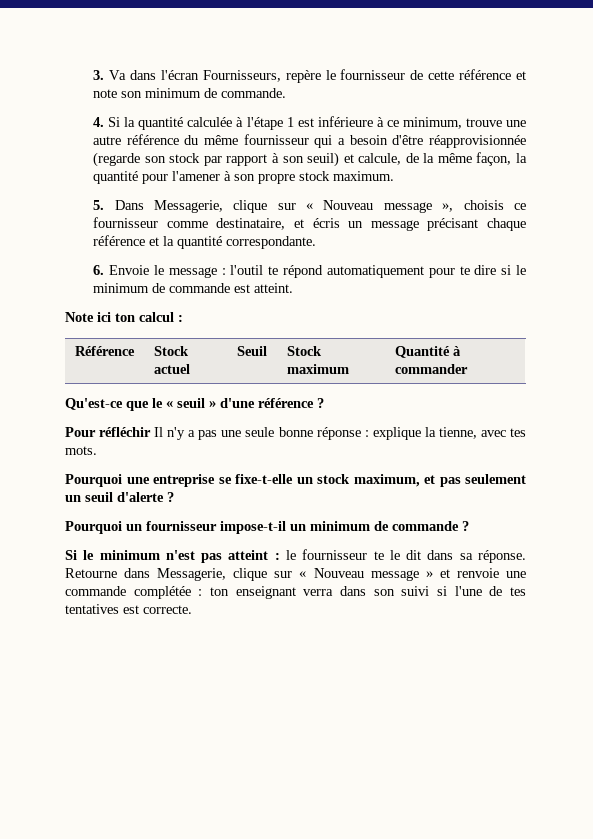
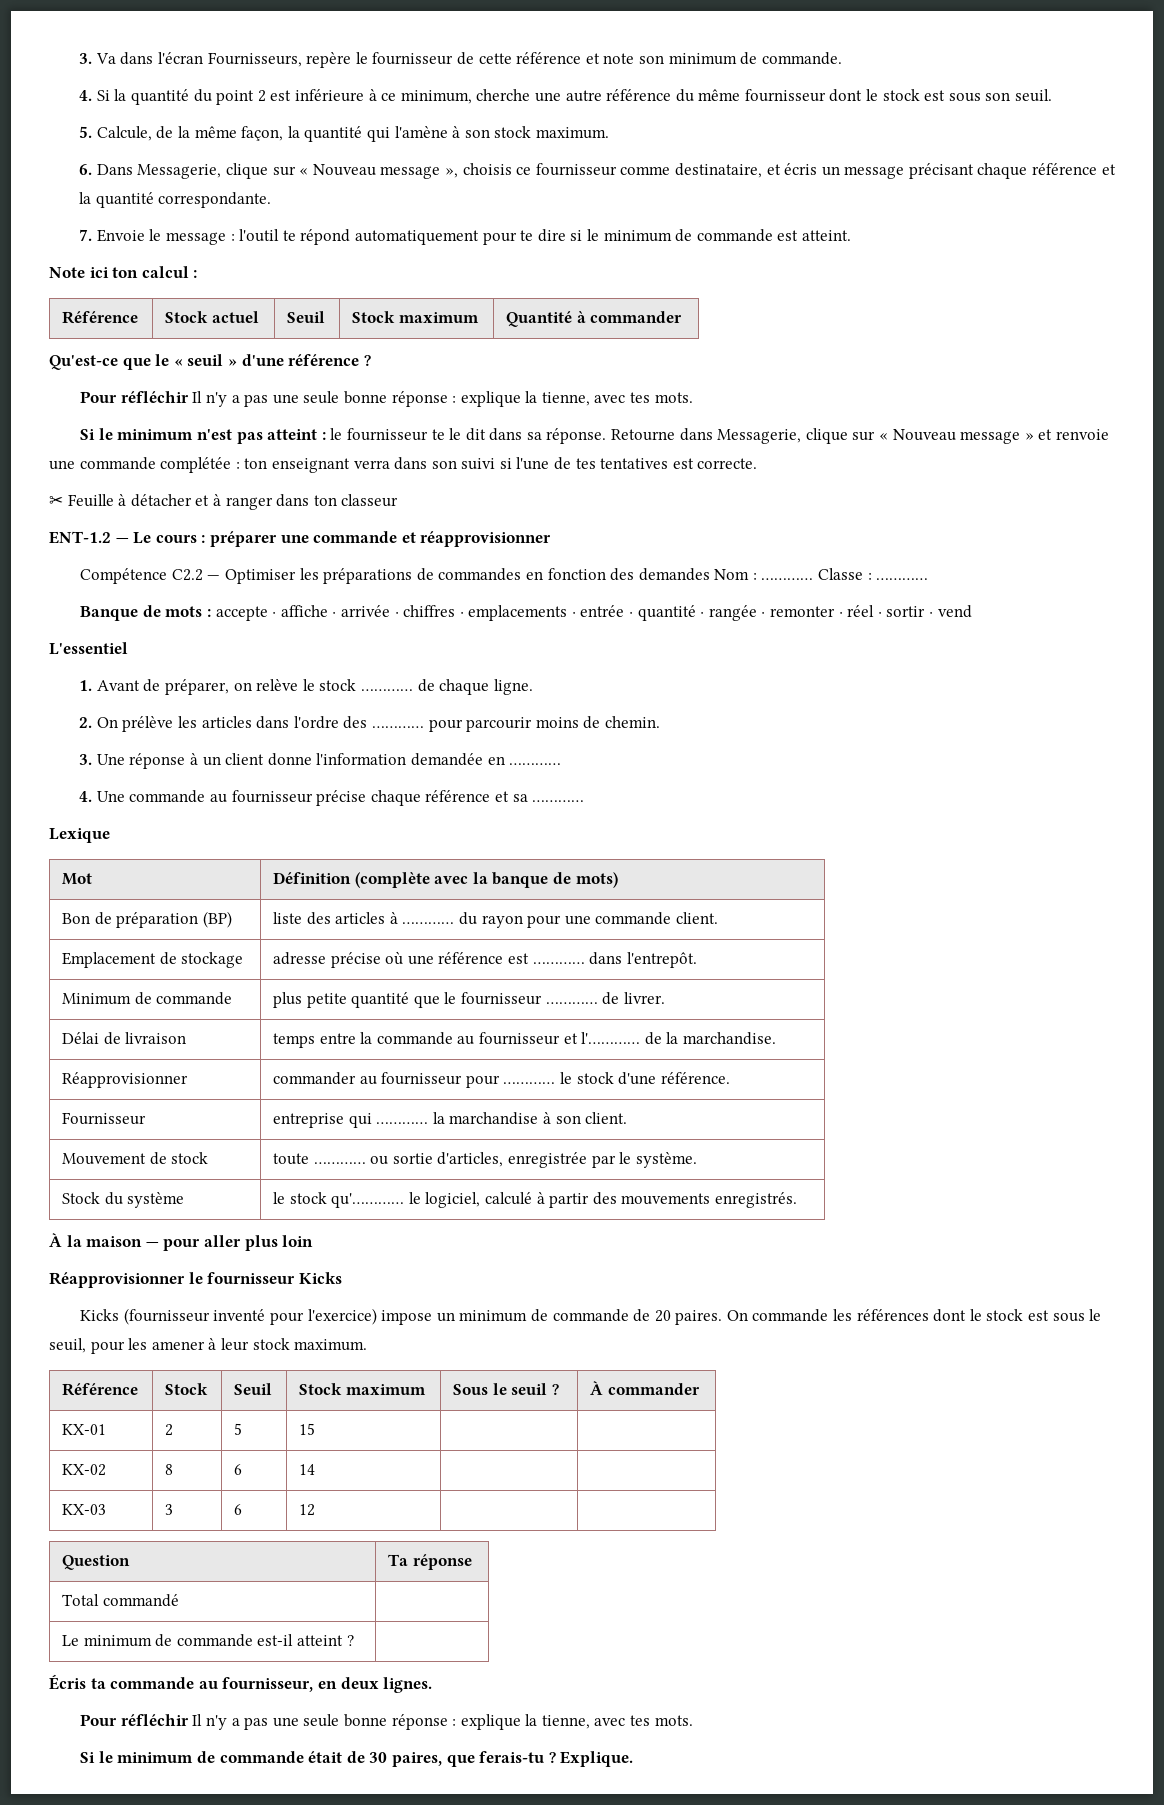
- 4. Si la quantité calculée à l'étape 1 est inférieure à ce minimum, trouve une autre référence du même fournisseur qui a besoin d'être réapprovisionnée (regarde son stock par rapport à son seuil) et calcule, de la même façon, la quantité pour l'amener à son propre stock maximum.
- 5. Dans Messagerie, clique sur « Nouveau message », choisis ce fournisseur comme destinataire, et écris un message précisant chaque référence et la quantité correspondante.
+ 4. Si la quantité du point 2 est inférieure à ce minimum, cherche une autre référence du même fournisseur dont le stock est sous son seuil.
+ 5. Calcule, de la même façon, la quantité qui l'amène à son stock maximum.
+ 6. Dans Messagerie, clique sur « Nouveau message », choisis ce fournisseur comme destinataire, et écris un message précisant chaque référence et la quantité correspondante.
- 6. Envoie le message : l'outil te répond automatiquement pour te dire si le minimum de commande est atteint.
+ 7. Envoie le message : l'outil te répond automatiquement pour te dire si le minimum de commande est atteint.
- Pourquoi une entreprise se fixe-t-elle un stock maximum, et pas seulement un seuil d'alerte ?
- Pourquoi un fournisseur impose-t-il un minimum de commande ?
+ ✂ Feuille à détacher et à ranger dans ton classeur
+ ENT-1.2 — Le cours : préparer une commande et réapprovisionner
+ Compétence C2.2 — Optimiser les préparations de commandes en fonction des demandes Nom : ………… Classe : …………
+ Banque de mots : accepte · affiche · arrivée · chiffres · emplacements · entrée · quantité · rangée · remonter · réel · sortir · vend
+ L'essentiel
+ 1. Avant de préparer, on relève le stock ………… de chaque ligne.
+ 2. On prélève les articles dans l'ordre des ………… pour parcourir moins de chemin.
+ 3. Une réponse à un client donne l'information demandée en …………
+ 4. Une commande au fournisseur précise chaque référence et sa …………
+ Lexique
+ Mot | Définition (complète avec la banque de mots)
+ Bon de préparation (BP) | liste des articles à ………… du rayon pour une commande client.
+ Emplacement de stockage | adresse précise où une référence est ………… dans l'entrepôt.
+ Minimum de commande | plus petite quantité que le fournisseur ………… de livrer.
+ Délai de livraison | temps entre la commande au fournisseur et l'………… de la marchandise.
+ Réapprovisionner | commander au fournisseur pour ………… le stock d'une référence.
+ Fournisseur | entreprise qui ………… la marchandise à son client.
+ Mouvement de stock | toute ………… ou sortie d'articles, enregistrée par le système.
+ Stock du système | le stock qu'………… le logiciel, calculé à partir des mouvements enregistrés.
+ À la maison — pour aller plus loin
+ Réapprovisionner le fournisseur Kicks
+ Kicks (fournisseur inventé pour l'exercice) impose un minimum de commande de 20 paires. On commande les références dont le stock est sous le seuil, pour les amener à leur stock maximum.
+ Référence | Stock | Seuil | Stock maximum | Sous le seuil ? | À commander
+ KX-01 | 2 | 5 | 15 | |
+ KX-02 | 8 | 6 | 14 | |
+ KX-03 | 3 | 6 | 12 | |
+ Question | Ta réponse
+ Total commandé |
+ Le minimum de commande est-il atteint ? |
+ Écris ta commande au fournisseur, en deux lignes.
+ Pour réfléchir Il n'y a pas une seule bonne réponse : explique la tienne, avec tes mots.
+ Si le minimum de commande était de 30 paires, que ferais-tu ? Explique.

